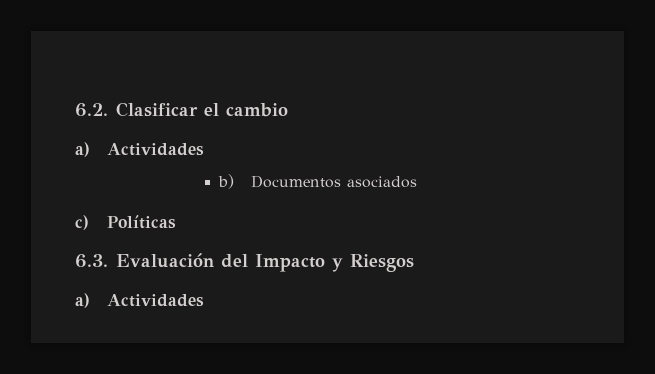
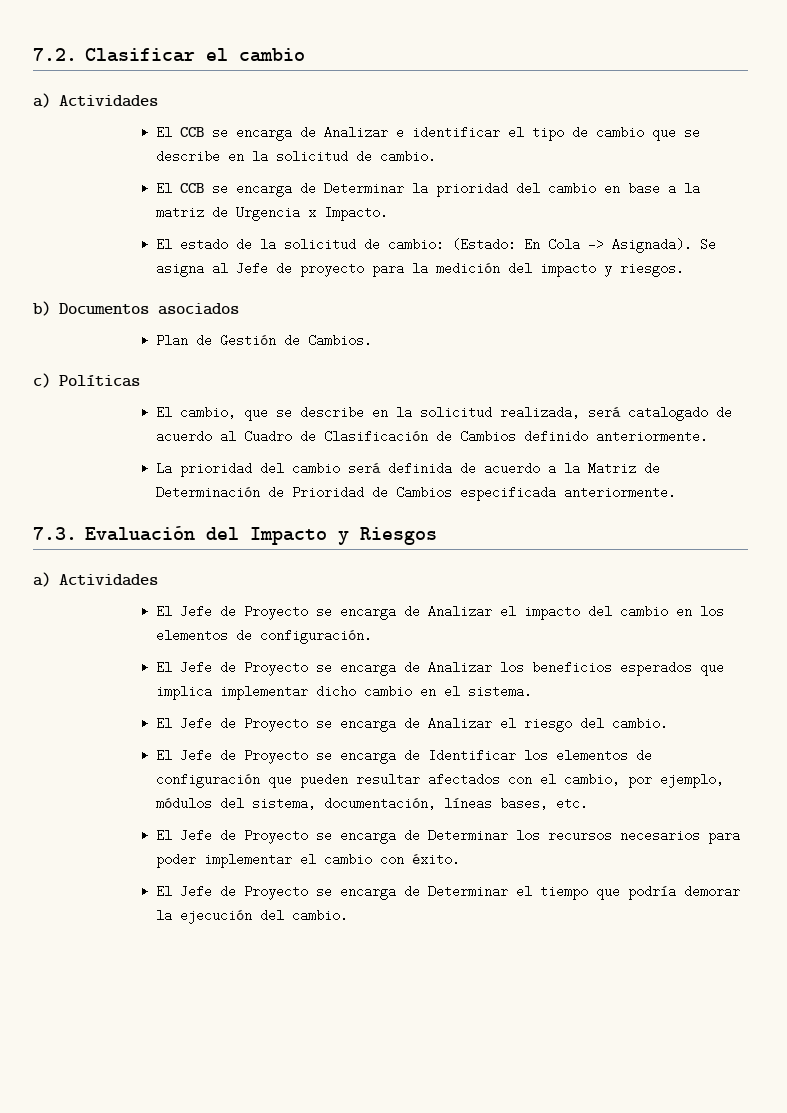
- 6.2. Clasificar el cambio
+ 7.2. Clasificar el cambio
+ El CCB se encarga de Analizar e identificar el tipo de cambio que se describe en la solicitud de cambio.
+ El CCB se encarga de Determinar la prioridad del cambio en base a la matriz de Urgencia x Impacto.
+ El estado de la solicitud de cambio: (Estado: En Cola -> Asignada). Se asigna al Jefe de proyecto para la medición del impacto y riesgos.
  b) Documentos asociados
+ Plan de Gestión de Cambios.
  c) Políticas
- 6.3. Evaluación del Impacto y Riesgos
+ El cambio, que se describe en la solicitud realizada, será catalogado de acuerdo al Cuadro de Clasificación de Cambios definido anteriormente.
+ La prioridad del cambio será definida de acuerdo a la Matriz de Determinación de Prioridad de Cambios especificada anteriormente.
+ 7.3. Evaluación del Impacto y Riesgos
+ El Jefe de Proyecto se encarga de Analizar el impacto del cambio en los elementos de configuración.
+ El Jefe de Proyecto se encarga de Analizar los beneficios esperados que implica implementar dicho cambio en el sistema.
+ El Jefe de Proyecto se encarga de Analizar el riesgo del cambio.
+ El Jefe de Proyecto se encarga de Identificar los elementos de configuración que pueden resultar afectados con el cambio, por ejemplo, módulos del sistema, documentación, líneas bases, etc.
+ El Jefe de Proyecto se encarga de Determinar los recursos necesarios para poder implementar el cambio con éxito.
+ El Jefe de Proyecto se encarga de Determinar el tiempo que podría demorar la ejecución del cambio.

